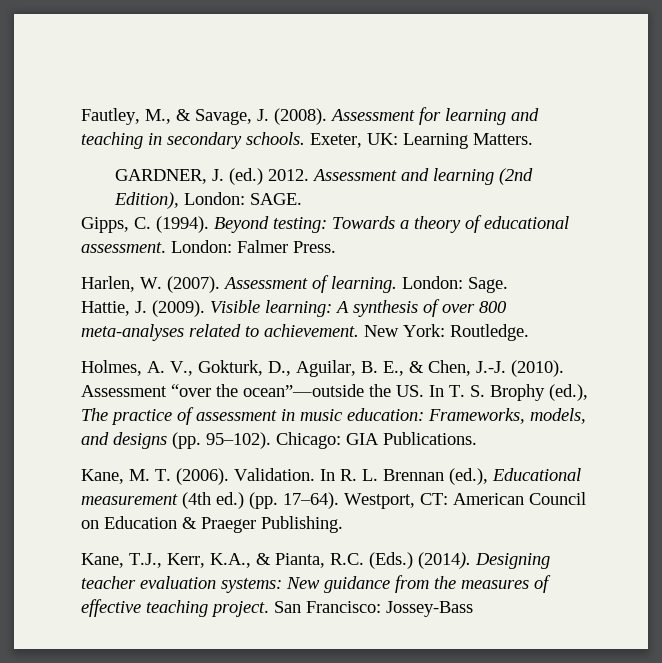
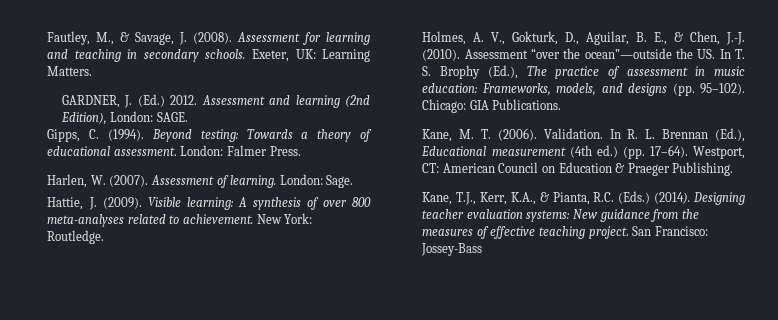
- GARDNER, J. (ed.) 2012.
+ GARDNER, J. (Ed.) 2012.
- Assessment “over the ocean”—outside the US. In T. S. Brophy (ed.), The practice of assessment in music education: Frameworks, models, and designs (pp. 95–102).
+ Assessment “over the ocean”—outside the US. In T. S. Brophy (Ed.), The practice of assessment in music education: Frameworks, models, and designs (pp. 95–102).
- In R. L. Brennan (ed.), Educational measurement (4th ed.) (pp. 17–64).
+ In R. L. Brennan (Ed.), Educational measurement (4th ed.) (pp. 17–64).

